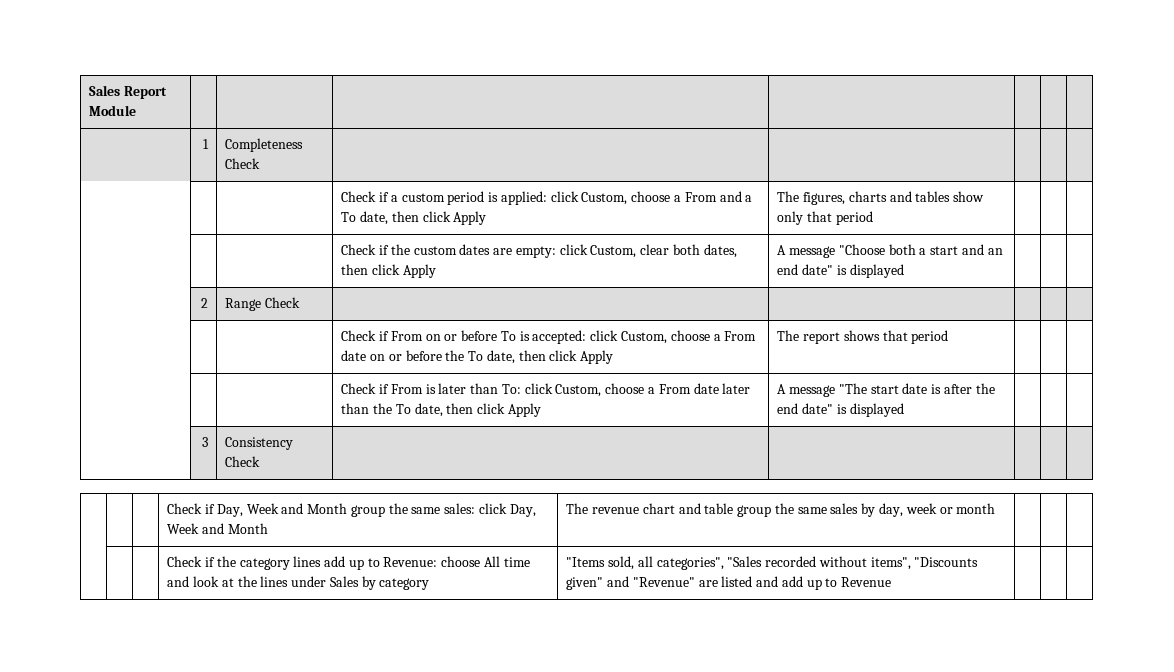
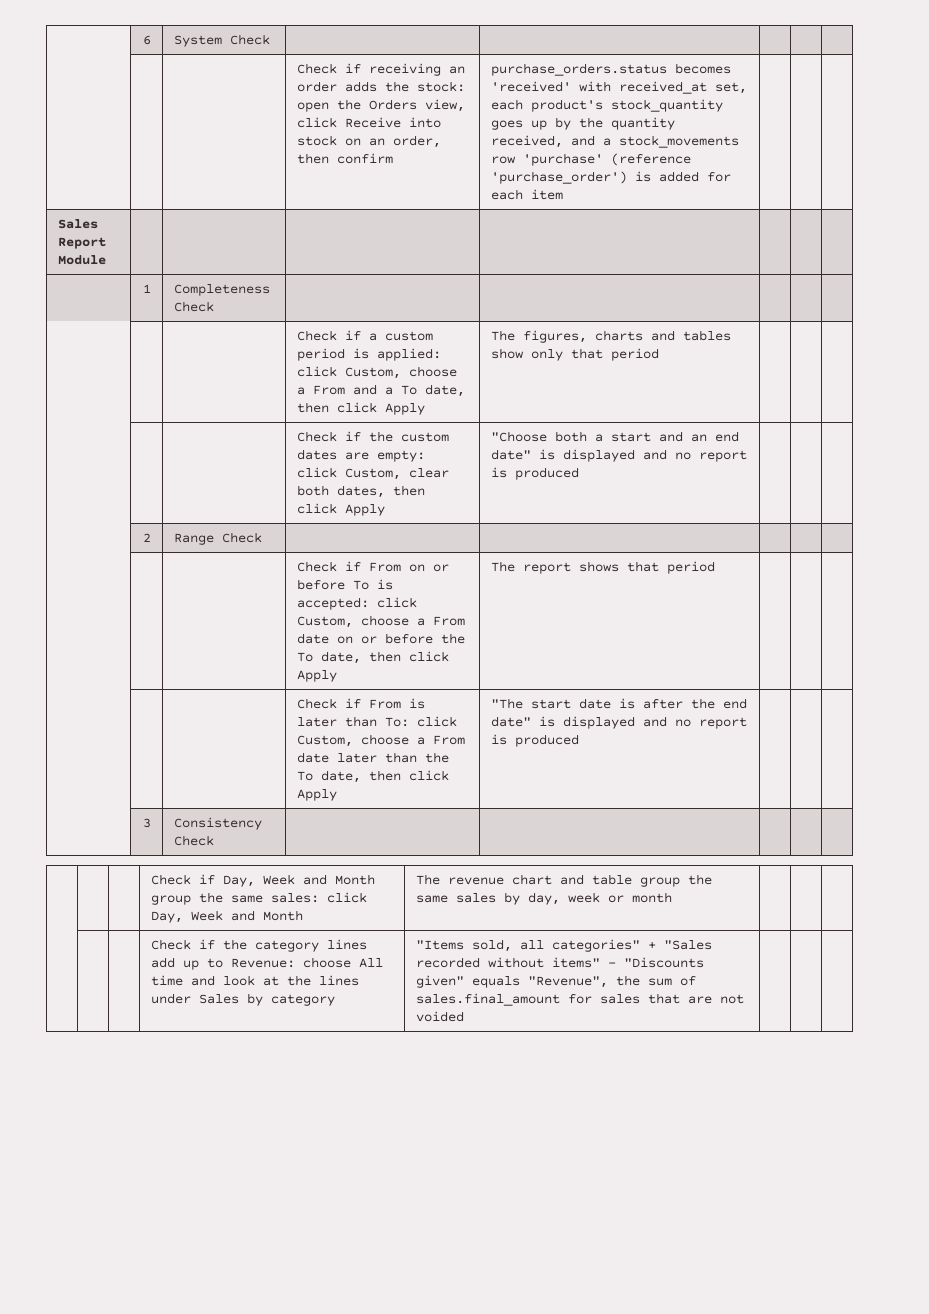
+ | 6 | System Check | | | | |
+ | | | Check if receiving an order adds the stock: open the Orders view, click Receive into stock on an order, then confirm | purchase_orders.status becomes 'received' with received_at set, each product's stock_quantity goes up by the quantity received, and a stock_movements row 'purchase' (reference 'purchase_order') is added for each item
- | | | Check if the custom dates are empty: click Custom, clear both dates, then click Apply | A message "Choose both a start and an end date" is displayed | | |
+ | | | Check if the custom dates are empty: click Custom, clear both dates, then click Apply | "Choose both a start and an end date" is displayed and no report is produced | | |
- | | | Check if From is later than To: click Custom, choose a From date later than the To date, then click Apply | A message "The start date is after the end date" is displayed | | |
+ | | | Check if From is later than To: click Custom, choose a From date later than the To date, then click Apply | "The start date is after the end date" is displayed and no report is produced | | |
- "Items sold, all categories", "Sales recorded without items", "Discounts given" and "Revenue" are listed and add up to Revenue
+ "Items sold, all categories" + "Sales recorded without items" − "Discounts given" equals "Revenue", the sum of sales.final_amount for sales that are not voided

